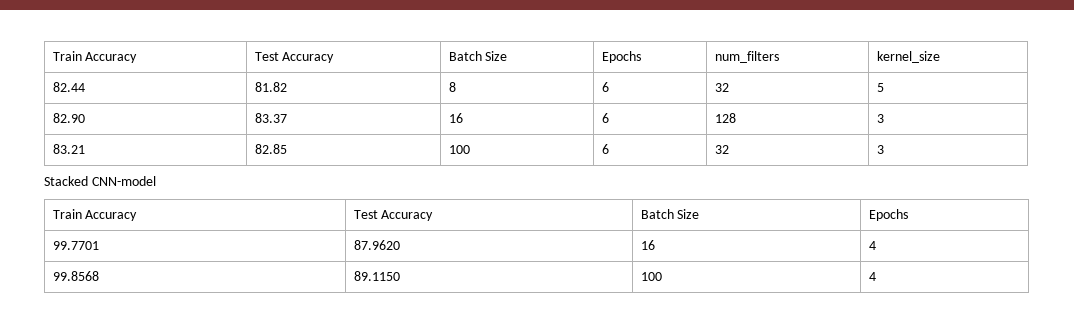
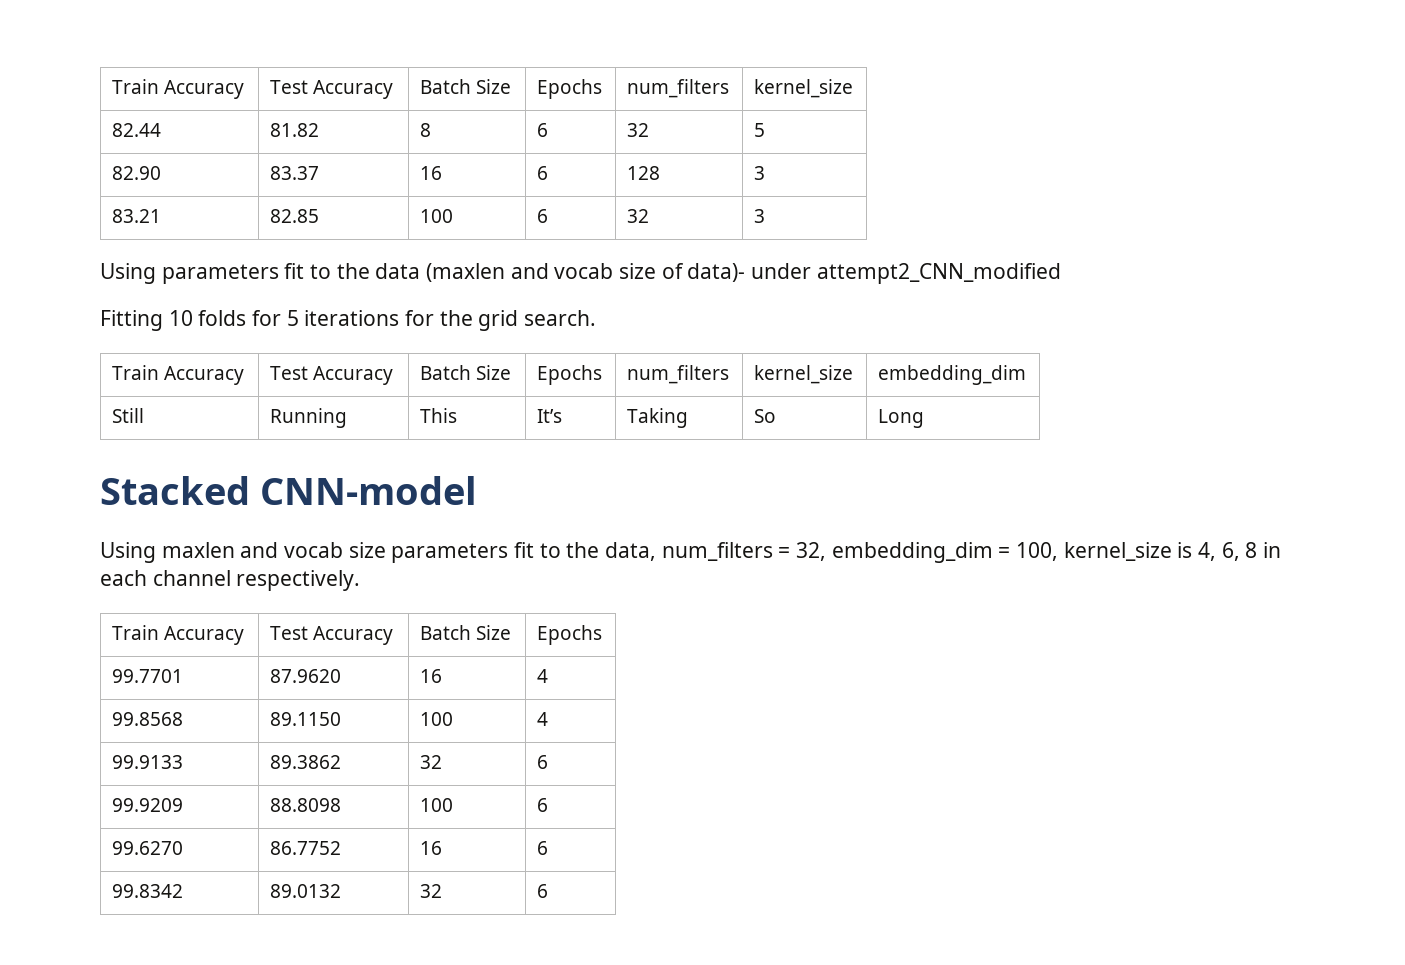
+ Using parameters fit to the data (maxlen and vocab size of data)- under attempt2_CNN_modified
+ Fitting 10 folds for 5 iterations for the grid search.
+ Train Accuracy | Test Accuracy | Batch Size | Epochs | num_filters | kernel_size | embedding_dim
+ Still | Running | This | It’s | Taking | So | Long
  Stacked CNN-model
+ Using maxlen and vocab size parameters fit to the data, num_filters = 32, embedding_dim = 100, kernel_size is 4, 6, 8 in each channel respectively.
+ 99.9133 | 89.3862 | 32 | 6
+ 99.9209 | 88.8098 | 100 | 6
+ 99.6270 | 86.7752 | 16 | 6
+ 99.8342 | 89.0132 | 32 | 6

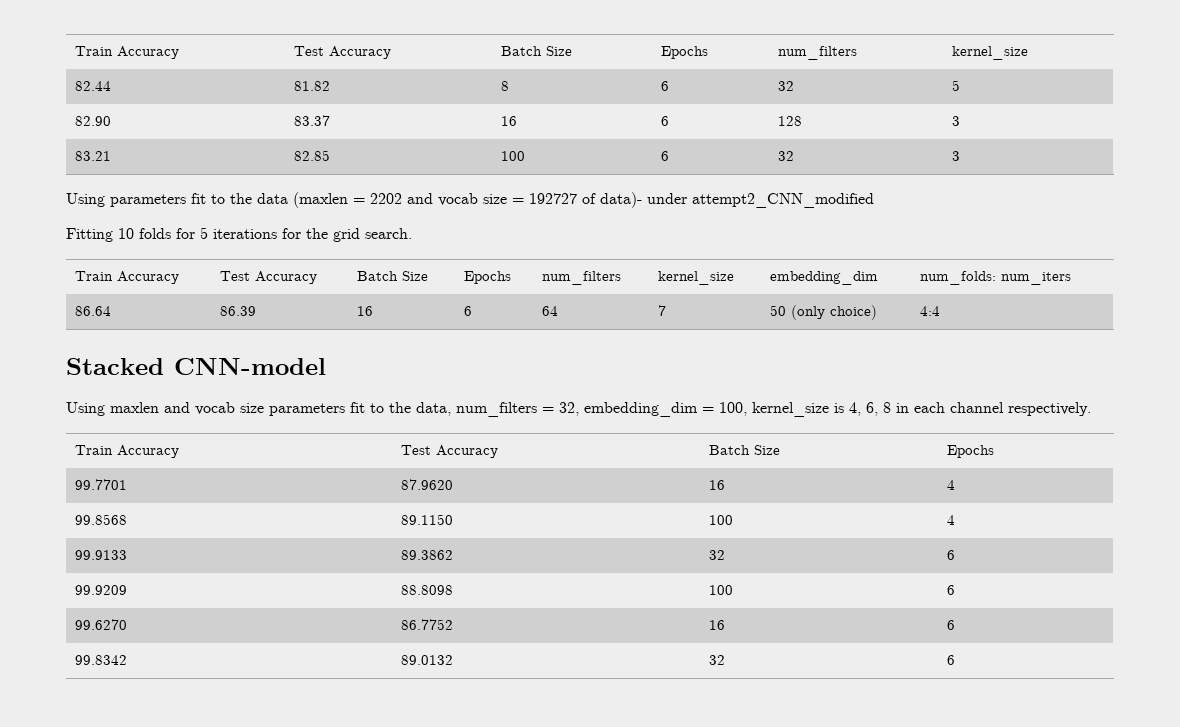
- Using parameters fit to the data (maxlen and vocab size of data)- under attempt2_CNN_modified
+ Using parameters fit to the data (maxlen = 2202 and vocab size = 192727 of data)- under attempt2_CNN_modified
- Train Accuracy | Test Accuracy | Batch Size | Epochs | num_filters | kernel_size | embedding_dim
- Still | Running | This | It’s | Taking | So | Long
+ Train Accuracy | Test Accuracy | Batch Size | Epochs | num_filters | kernel_size | embedding_dim | num_folds: num_iters
+ 86.64 | 86.39 | 16 | 6 | 64 | 7 | 50 (only choice) | 4:4

